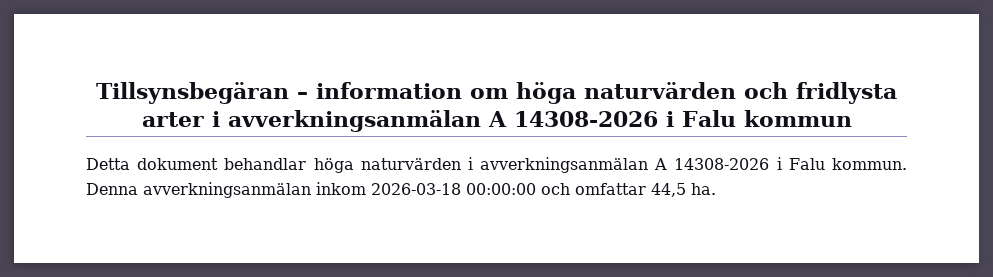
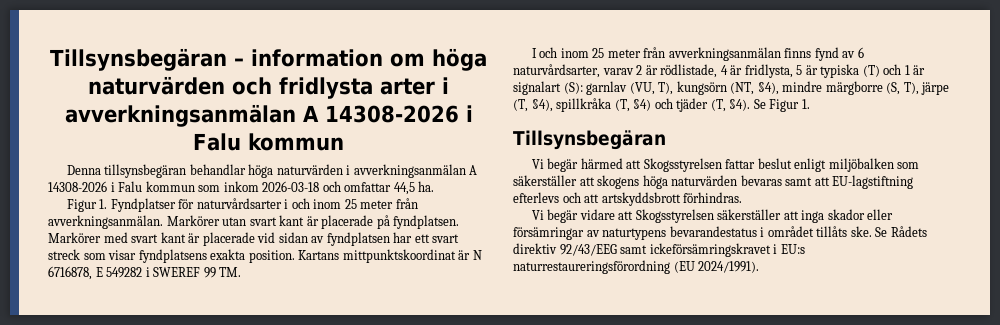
- Detta dokument behandlar höga naturvärden i avverkningsanmälan A 14308-2026 i Falu kommun. Denna avverkningsanmälan inkom 2026-03-18 00:00:00 och omfattar 44,5 ha.
+ Denna tillsynsbegäran behandlar höga naturvärden i avverkningsanmälan A 14308-2026 i Falu kommun som inkom 2026-03-18 och omfattar 44,5 ha.
+ Figur 1. Fyndplatser för naturvårdsarter i och inom 25 meter från avverkningsanmälan. Markörer utan svart kant är placerade på fyndplatsen. Markörer med svart kant är placerade vid sidan av fyndplatsen har ett svart streck som visar fyndplatsens exakta position. Kartans mittpunktskoordinat är N 6716878, E 549282 i SWEREF 99 TM.
+ I och inom 25 meter från avverkningsanmälan finns fynd av 6 naturvårdsarter, varav 2 är rödlistade, 4 är fridlysta, 5 är typiska (T) och 1 är signalart (S): garnlav (VU, T), kungsörn (NT, §4), mindre märgborre (S, T), järpe (T, §4), spillkråka (T, §4) och tjäder (T, §4). Se Figur 1.
+ Tillsynsbegäran
+ Vi begär härmed att Skogsstyrelsen fattar beslut enligt miljöbalken som säkerställer att skogens höga naturvärden bevaras samt att EU-lagstiftning efterlevs och att artskyddsbrott förhindras.
+ Vi begär vidare att Skogsstyrelsen säkerställer att inga skador eller försämringar av naturtypens bevarandestatus i området tillåts ske. Se Rådets direktiv 92/43/EEG samt ickeförsämringskravet i EU:s naturrestaureringsförordning (EU 2024/1991).

